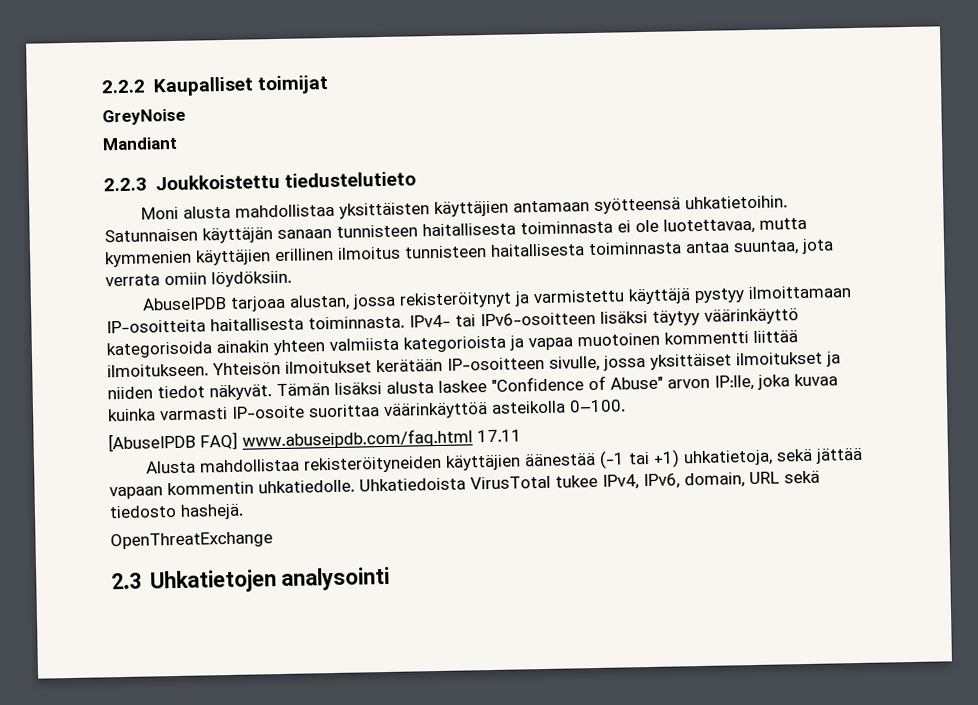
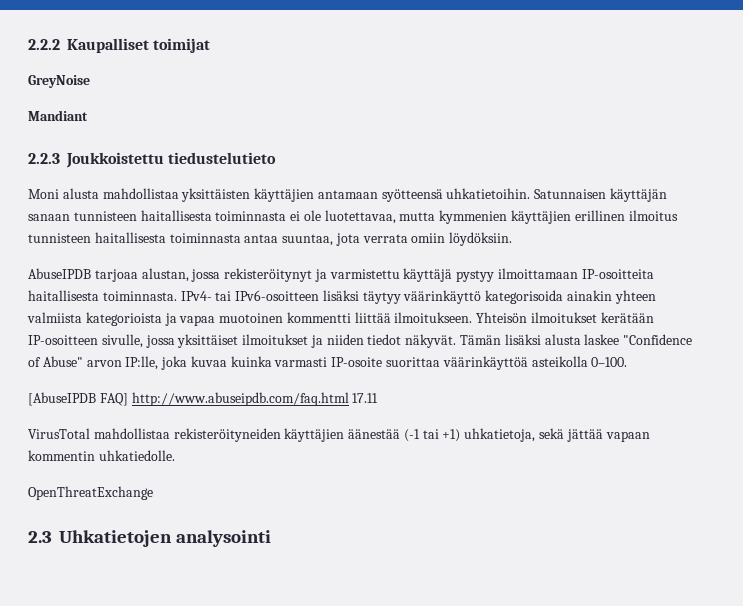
- [AbuseIPDB FAQ] www.abuseipdb.com/faq.html 17.11
+ [AbuseIPDB FAQ] http://www.abuseipdb.com/faq.html 17.11
- Alusta mahdollistaa rekisteröityneiden käyttäjien äänestää (-1 tai +1) uhkatietoja, sekä jättää vapaan kommentin uhkatiedolle. Uhkatiedoista VirusTotal tukee IPv4, IPv6, domain, URL sekä tiedosto hashejä.
+ VirusTotal mahdollistaa rekisteröityneiden käyttäjien äänestää (-1 tai +1) uhkatietoja, sekä jättää vapaan kommentin uhkatiedolle.

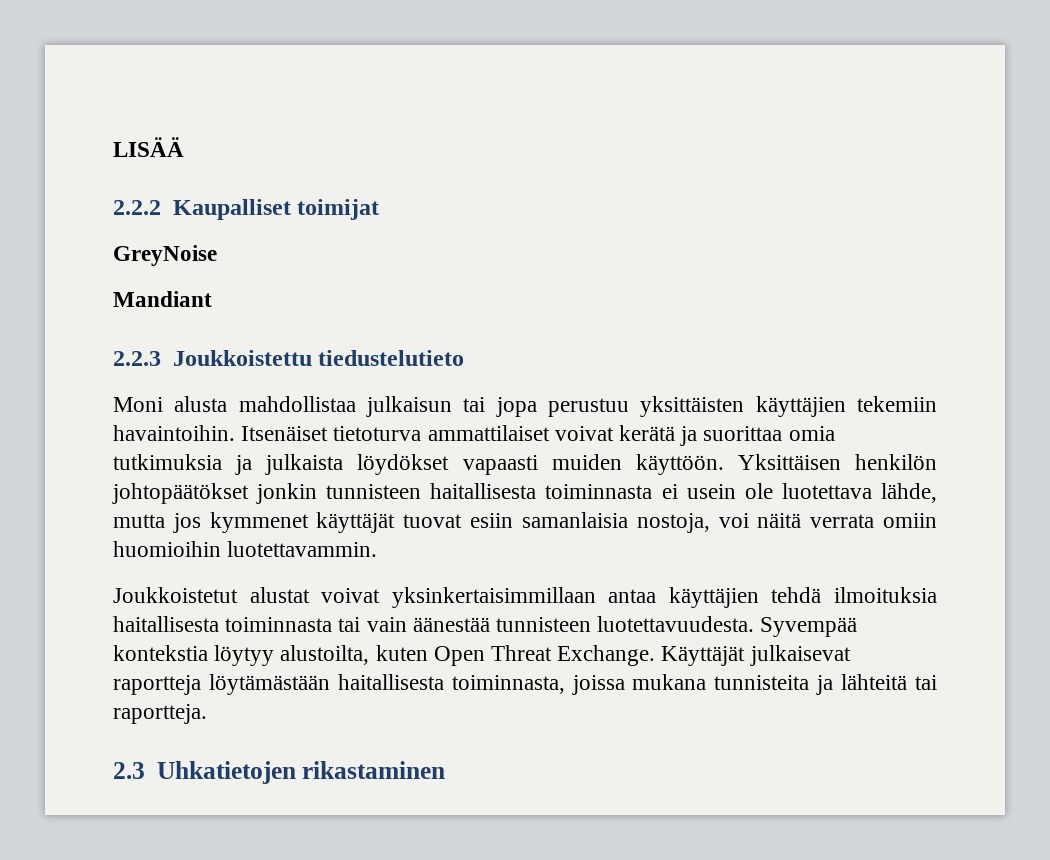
+ LISÄÄ
- Moni alusta mahdollistaa yksittäisten käyttäjien antamaan syötteensä uhkatietoihin. Satunnaisen käyttäjän sanaan tunnisteen haitallisesta toiminnasta ei ole luotettavaa, mutta kymmenien käyttäjien erillinen ilmoitus tunnisteen haitallisesta toiminnasta antaa suuntaa, jota verrata omiin löydöksiin.
- AbuseIPDB tarjoaa alustan, jossa rekisteröitynyt ja varmistettu käyttäjä pystyy ilmoittamaan IP-osoitteita haitallisesta toiminnasta. IPv4- tai IPv6-osoitteen lisäksi täytyy väärinkäyttö kategorisoida ainakin yhteen valmiista kategorioista ja vapaa muotoinen kommentti liittää ilmoitukseen. Yhteisön ilmoitukset kerätään IP-osoitteen sivulle, jossa yksittäiset ilmoitukset ja niiden tiedot näkyvät. Tämän lisäksi alusta laskee "Confidence of Abuse" arvon IP:lle, joka kuvaa kuinka varmasti IP-osoite suorittaa väärinkäyttöä asteikolla 0–100.
- [AbuseIPDB FAQ] http://www.abuseipdb.com/faq.html 17.11
- VirusTotal mahdollistaa rekisteröityneiden käyttäjien äänestää (-1 tai +1) uhkatietoja, sekä jättää vapaan kommentin uhkatiedolle.
- OpenThreatExchange
+ Moni alusta mahdollistaa julkaisun tai jopa perustuu yksittäisten käyttäjien tekemiin havaintoihin. Itsenäiset tietoturva ammattilaiset voivat kerätä ja suorittaa omia tutkimuksia ja julkaista löydökset vapaasti muiden käyttöön. Yksittäisen henkilön johtopäätökset jonkin tunnisteen haitallisesta toiminnasta ei usein ole luotettava lähde, mutta jos kymmenet käyttäjät tuovat esiin samanlaisia nostoja, voi näitä verrata omiin huomioihin luotettavammin.
+ Joukkoistetut alustat voivat yksinkertaisimmillaan antaa käyttäjien tehdä ilmoituksia haitallisesta toiminnasta tai vain äänestää tunnisteen luotettavuudesta. Syvempää kontekstia löytyy alustoilta, kuten Open Threat Exchange. Käyttäjät julkaisevat raportteja löytämästään haitallisesta toiminnasta, joissa mukana tunnisteita ja lähteitä tai raportteja.
- 2.3 Uhkatietojen analysointi
+ 2.3 Uhkatietojen rikastaminen

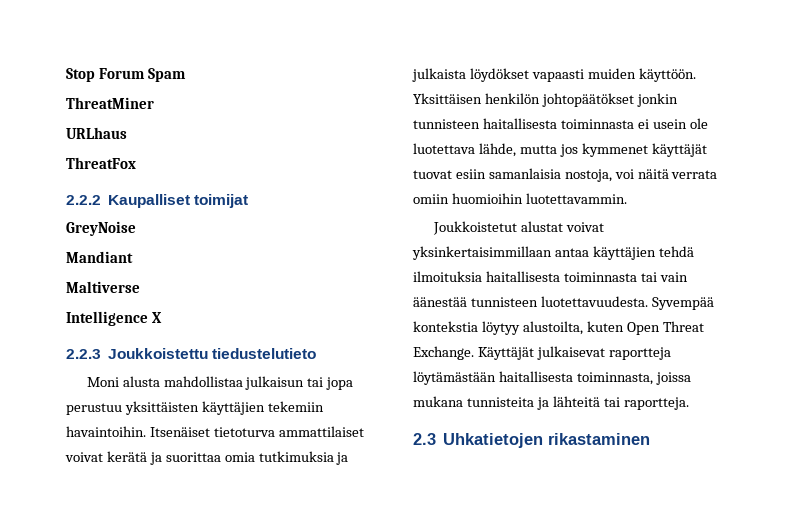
- LISÄÄ
+ Stop Forum Spam
+ ThreatMiner
+ URLhaus
+ ThreatFox
+ Maltiverse
+ Intelligence X

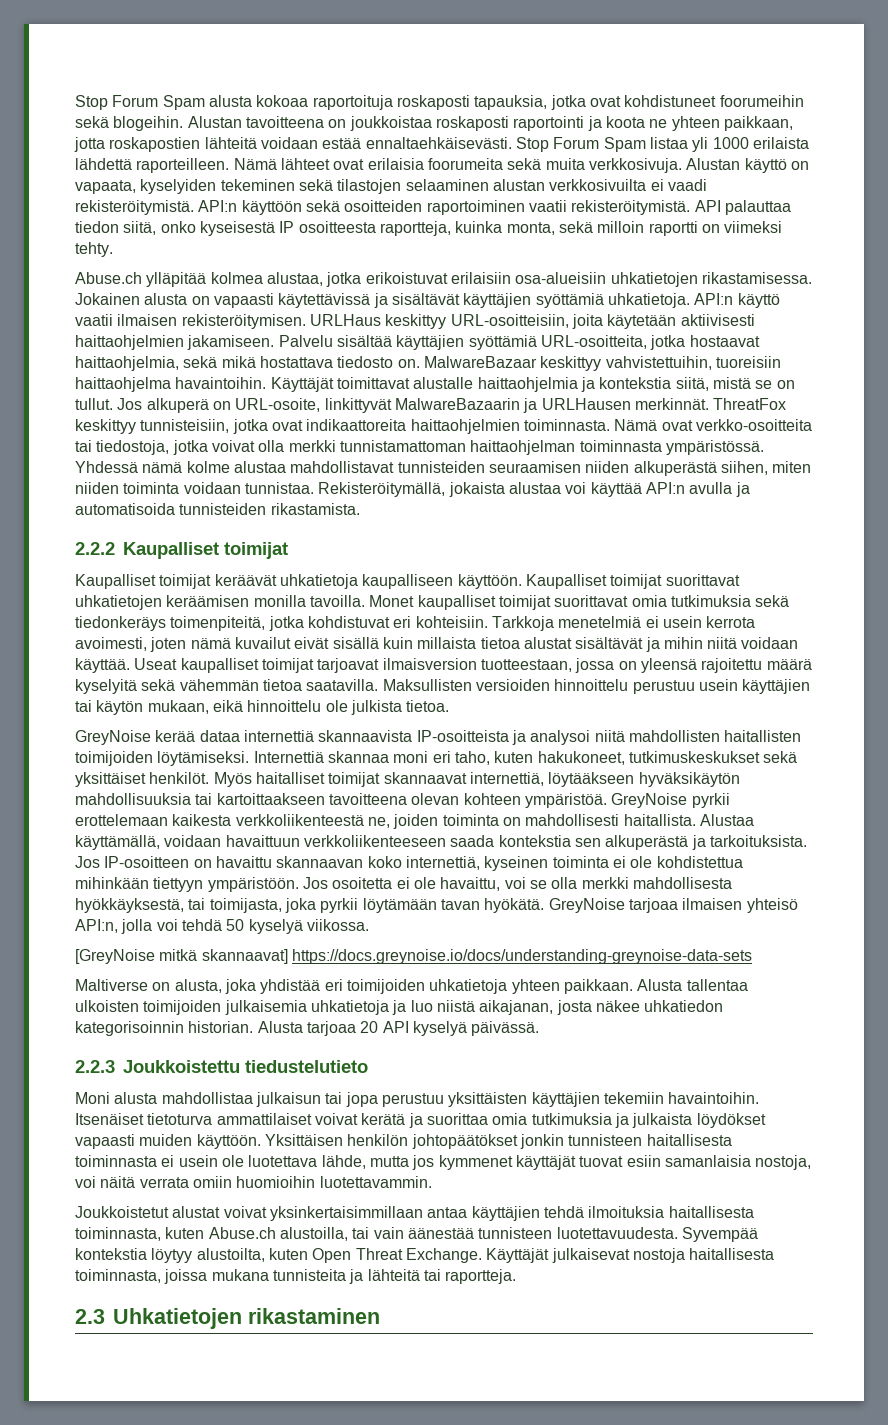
- Stop Forum Spam
- ThreatMiner
- URLhaus
- ThreatFox
+ Stop Forum Spam alusta kokoaa raportoituja roskaposti tapauksia, jotka ovat kohdistuneet foorumeihin sekä blogeihin. Alustan tavoitteena on joukkoistaa roskaposti raportointi ja koota ne yhteen paikkaan, jotta roskapostien lähteitä voidaan estää ennaltaehkäisevästi. Stop Forum Spam listaa yli 1000 erilaista lähdettä raporteilleen. Nämä lähteet ovat erilaisia foorumeita sekä muita verkkosivuja. Alustan käyttö on vapaata, kyselyiden tekeminen sekä tilastojen selaaminen alustan verkkosivuilta ei vaadi rekisteröitymistä. API:n käyttöön sekä osoitteiden raportoiminen vaatii rekisteröitymistä. API palauttaa tiedon siitä, onko kyseisestä IP osoitteesta raportteja, kuinka monta, sekä milloin raportti on viimeksi tehty.
+ Abuse.ch ylläpitää kolmea alustaa, jotka erikoistuvat erilaisiin osa-alueisiin uhkatietojen rikastamisessa. Jokainen alusta on vapaasti käytettävissä ja sisältävät käyttäjien syöttämiä uhkatietoja. API:n käyttö vaatii ilmaisen rekisteröitymisen. URLHaus keskittyy URL-osoitteisiin, joita käytetään aktiivisesti haittaohjelmien jakamiseen. Palvelu sisältää käyttäjien syöttämiä URL-osoitteita, jotka hostaavat haittaohjelmia, sekä mikä hostattava tiedosto on. MalwareBazaar keskittyy vahvistettuihin, tuoreisiin haittaohjelma havaintoihin. Käyttäjät toimittavat alustalle haittaohjelmia ja kontekstia siitä, mistä se on tullut. Jos alkuperä on URL-osoite, linkittyvät MalwareBazaarin ja URLHausen merkinnät. ThreatFox keskittyy tunnisteisiin, jotka ovat indikaattoreita haittaohjelmien toiminnasta. Nämä ovat verkko-osoitteita tai tiedostoja, jotka voivat olla merkki tunnistamattoman haittaohjelman toiminnasta ympäristössä. Yhdessä nämä kolme alustaa mahdollistavat tunnisteiden seuraamisen niiden alkuperästä siihen, miten niiden toiminta voidaan tunnistaa. Rekisteröitymällä, jokaista alustaa voi käyttää API:n avulla ja automatisoida tunnisteiden rikastamista.
  2.2.2 Kaupalliset toimijat
- GreyNoise
- Mandiant
- Maltiverse
- Intelligence X
+ Kaupalliset toimijat keräävät uhkatietoja kaupalliseen käyttöön. Kaupalliset toimijat suorittavat uhkatietojen keräämisen monilla tavoilla. Monet kaupalliset toimijat suorittavat omia tutkimuksia sekä tiedonkeräys toimenpiteitä, jotka kohdistuvat eri kohteisiin. Tarkkoja menetelmiä ei usein kerrota avoimesti, joten nämä kuvailut eivät sisällä kuin millaista tietoa alustat sisältävät ja mihin niitä voidaan käyttää. Useat kaupalliset toimijat tarjoavat ilmaisversion tuotteestaan, jossa on yleensä rajoitettu määrä kyselyitä sekä vähemmän tietoa saatavilla. Maksullisten versioiden hinnoittelu perustuu usein käyttäjien tai käytön mukaan, eikä hinnoittelu ole julkista tietoa.
+ GreyNoise kerää dataa internettiä skannaavista IP-osoitteista ja analysoi niitä mahdollisten haitallisten toimijoiden löytämiseksi. Internettiä skannaa moni eri taho, kuten hakukoneet, tutkimuskeskukset sekä yksittäiset henkilöt. Myös haitalliset toimijat skannaavat internettiä, löytääkseen hyväksikäytön mahdollisuuksia tai kartoittaakseen tavoitteena olevan kohteen ympäristöä. GreyNoise pyrkii erottelemaan kaikesta verkkoliikenteestä ne, joiden toiminta on mahdollisesti haitallista. Alustaa käyttämällä, voidaan havaittuun verkkoliikenteeseen saada kontekstia sen alkuperästä ja tarkoituksista. Jos IP-osoitteen on havaittu skannaavan koko internettiä, kyseinen toiminta ei ole kohdistettua mihinkään tiettyyn ympäristöön. Jos osoitetta ei ole havaittu, voi se olla merkki mahdollisesta hyökkäyksestä, tai toimijasta, joka pyrkii löytämään tavan hyökätä. GreyNoise tarjoaa ilmaisen yhteisö API:n, jolla voi tehdä 50 kyselyä viikossa.
+ [GreyNoise mitkä skannaavat] https://docs.greynoise.io/docs/understanding-greynoise-data-sets
+ Maltiverse on alusta, joka yhdistää eri toimijoiden uhkatietoja yhteen paikkaan. Alusta tallentaa ulkoisten toimijoiden julkaisemia uhkatietoja ja luo niistä aikajanan, josta näkee uhkatiedon kategorisoinnin historian. Alusta tarjoaa 20 API kyselyä päivässä.
- Joukkoistetut alustat voivat yksinkertaisimmillaan antaa käyttäjien tehdä ilmoituksia haitallisesta toiminnasta tai vain äänestää tunnisteen luotettavuudesta.
+ Joukkoistetut alustat voivat yksinkertaisimmillaan antaa käyttäjien tehdä ilmoituksia haitallisesta toiminnasta, kuten Abuse.ch alustoilla, tai vain äänestää tunnisteen luotettavuudesta.
- Käyttäjät julkaisevat raportteja löytämästään haitallisesta toiminnasta, joissa mukana tunnisteita ja lähteitä tai raportteja.
+ Käyttäjät julkaisevat nostoja haitallisesta toiminnasta, joissa mukana tunnisteita ja lähteitä tai raportteja.

